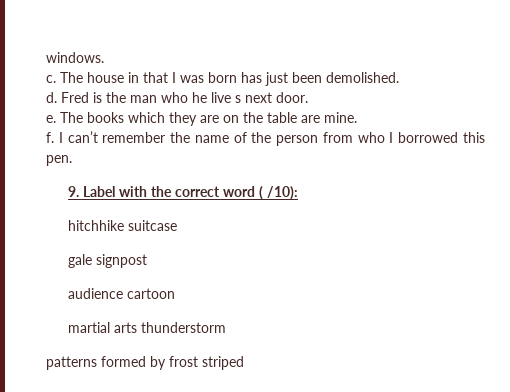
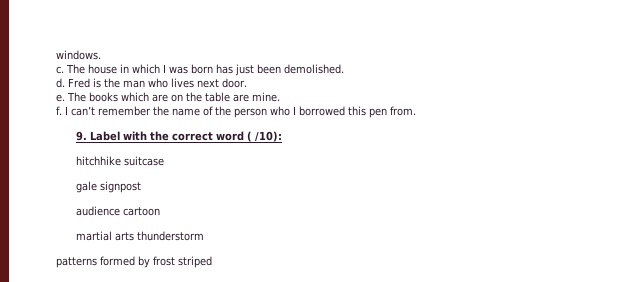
- The house in that I was born has just been demolished.
+ The house in which I was born has just been demolished.
- Fred is the man who he live s next door.
+ Fred is the man who lives next door.
- The books which they are on the table are mine.
+ The books which are on the table are mine.
- I can’t remember the name of the person from who I borrowed this pen.
+ I can’t remember the name of the person who I borrowed this pen from.

